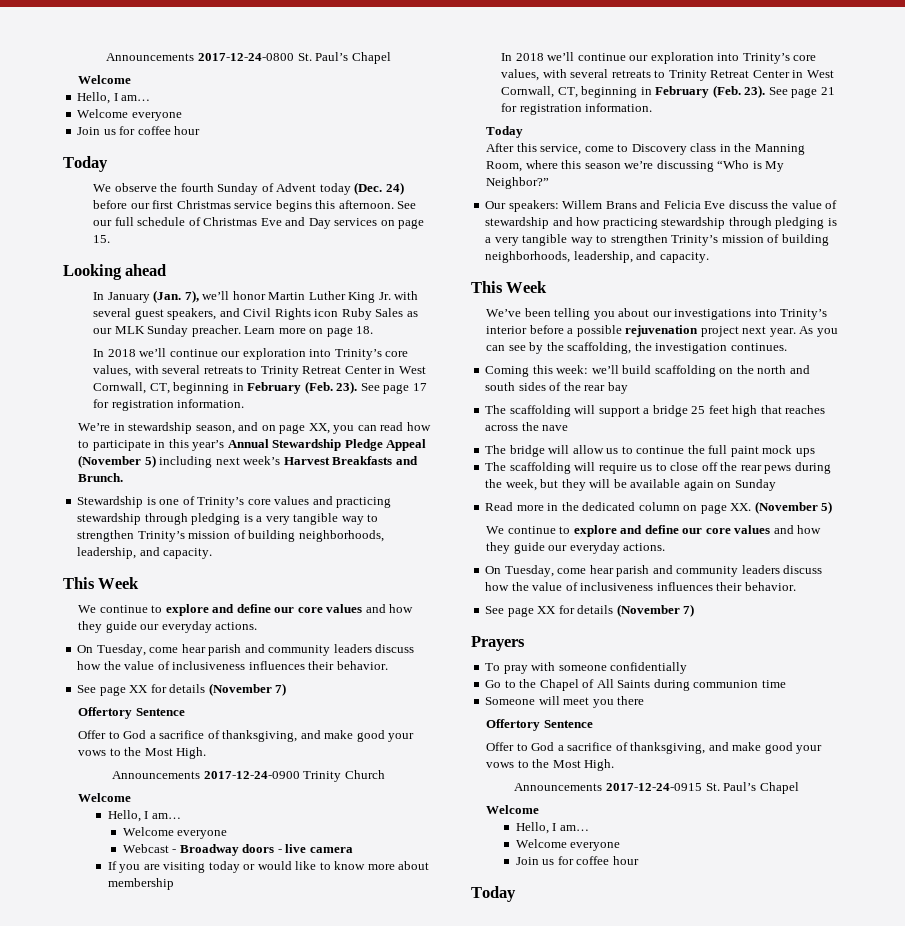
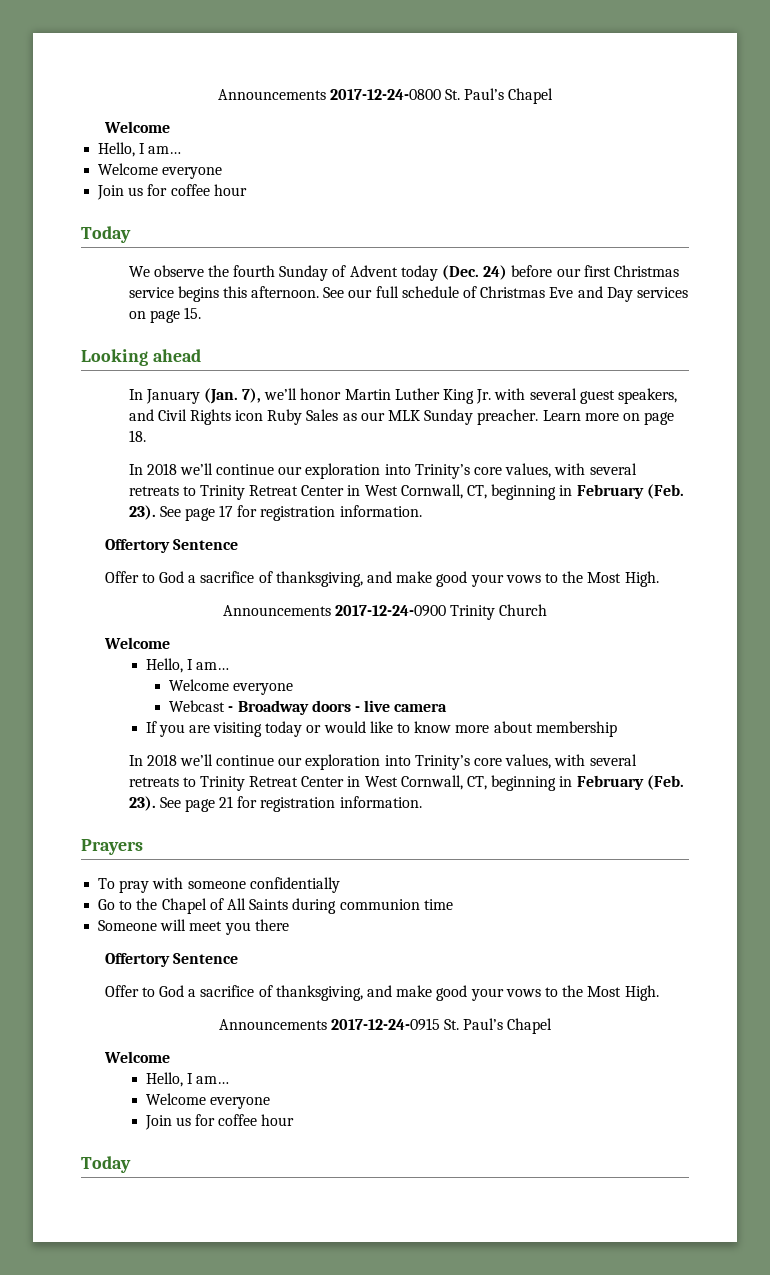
- We’re in stewardship season, and on page XX, you can read how to participate in this year’s Annual Stewardship Pledge Appeal (November 5) including next week’s Harvest Breakfasts and Brunch.
- Stewardship is one of Trinity’s core values and practicing stewardship through pledging is a very tangible way to strengthen Trinity’s mission of building neighborhoods, leadership, and capacity.
- This Week
- We continue to explore and define our core values and how they guide our everyday actions.
- On Tuesday, come hear parish and community leaders discuss how the value of inclusiveness influences their behavior.
- See page XX for details (November 7)
  See page 21 for registration information.
- Today
- After this service, come to Discovery class in the Manning Room, where this season we’re discussing “Who is My Neighbor?”
- Our speakers: Willem Brans and Felicia Eve discuss the value of stewardship and how practicing stewardship through pledging is a very tangible way to strengthen Trinity’s mission of building neighborhoods, leadership, and capacity.
- This Week
- We’ve been telling you about our investigations into Trinity’s interior before a possible rejuvenation project next year. As you can see by the scaffolding, the investigation continues.
- Coming this week: we’ll build scaffolding on the north and south sides of the rear bay
- The scaffolding will support a bridge 25 feet high that reaches across the nave
- The bridge will allow us to continue the full paint mock ups
- The scaffolding will require us to close off the rear pews during the week, but they will be available again on Sunday
- Read more in the dedicated column on page XX. (November 5)
- We continue to explore and define our core values and how they guide our everyday actions.
- On Tuesday, come hear parish and community leaders discuss how the value of inclusiveness influences their behavior.
- See page XX for details (November 7)

